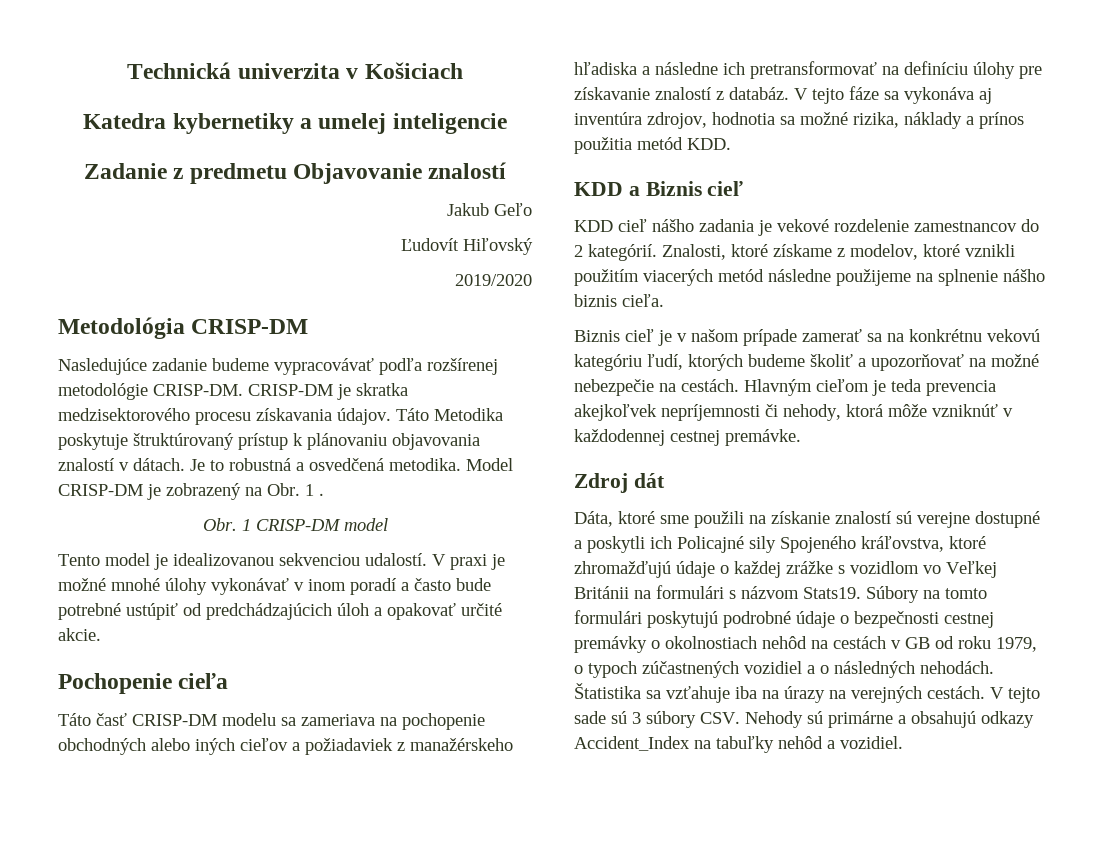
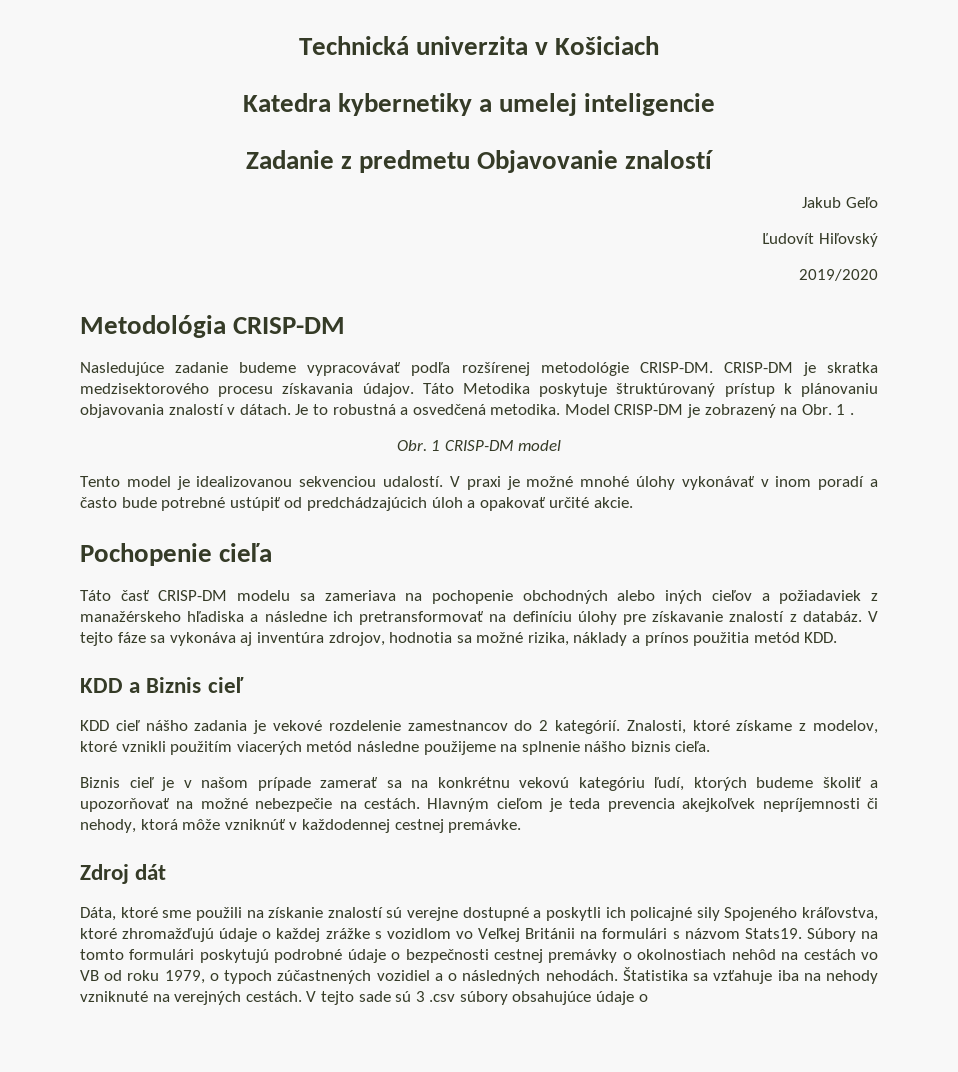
- Dáta, ktoré sme použili na získanie znalostí sú verejne dostupné a poskytli ich Policajné sily Spojeného kráľovstva, ktoré zhromažďujú údaje o každej zrážke s vozidlom vo Veľkej Británii na formulári s názvom Stats19.
+ Dáta, ktoré sme použili na získanie znalostí sú verejne dostupné a poskytli ich policajné sily Spojeného kráľovstva, ktoré zhromažďujú údaje o každej zrážke s vozidlom vo Veľkej Británii na formulári s názvom Stats19.
- Súbory na tomto formulári poskytujú podrobné údaje o bezpečnosti cestnej premávky o okolnostiach nehôd na cestách v GB od roku 1979, o typoch zúčastnených vozidiel a o následných nehodách.
+ Súbory na tomto formulári poskytujú podrobné údaje o bezpečnosti cestnej premávky o okolnostiach nehôd na cestách vo VB od roku 1979, o typoch zúčastnených vozidiel a o následných nehodách.
- Štatistika sa vzťahuje iba na úrazy na verejných cestách.
+ Štatistika sa vzťahuje iba na nehody vzniknuté na verejných cestách.
- V tejto sade sú 3 súbory CSV. Nehody sú primárne a obsahujú odkazy Accident_Index na tabuľky nehôd a vozidiel.
+ V tejto sade sú 3 .csv súbory obsahujúce údaje o

